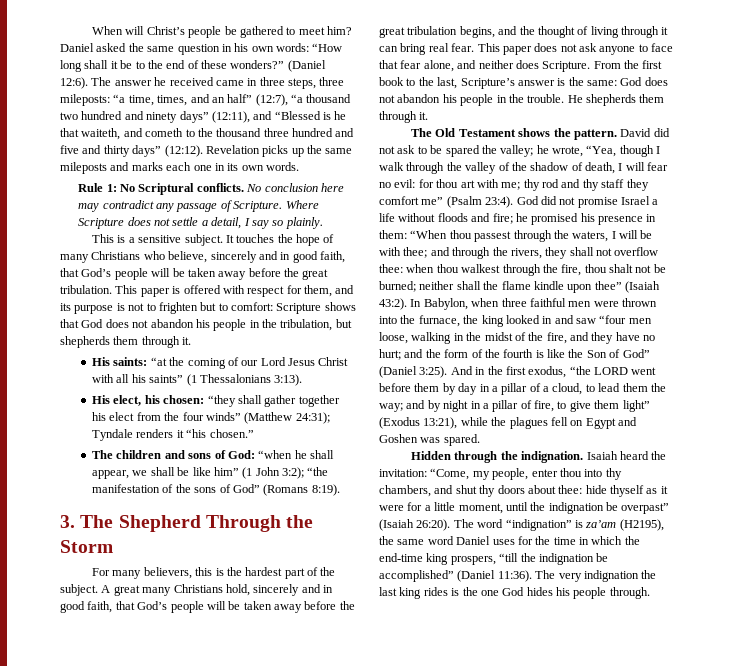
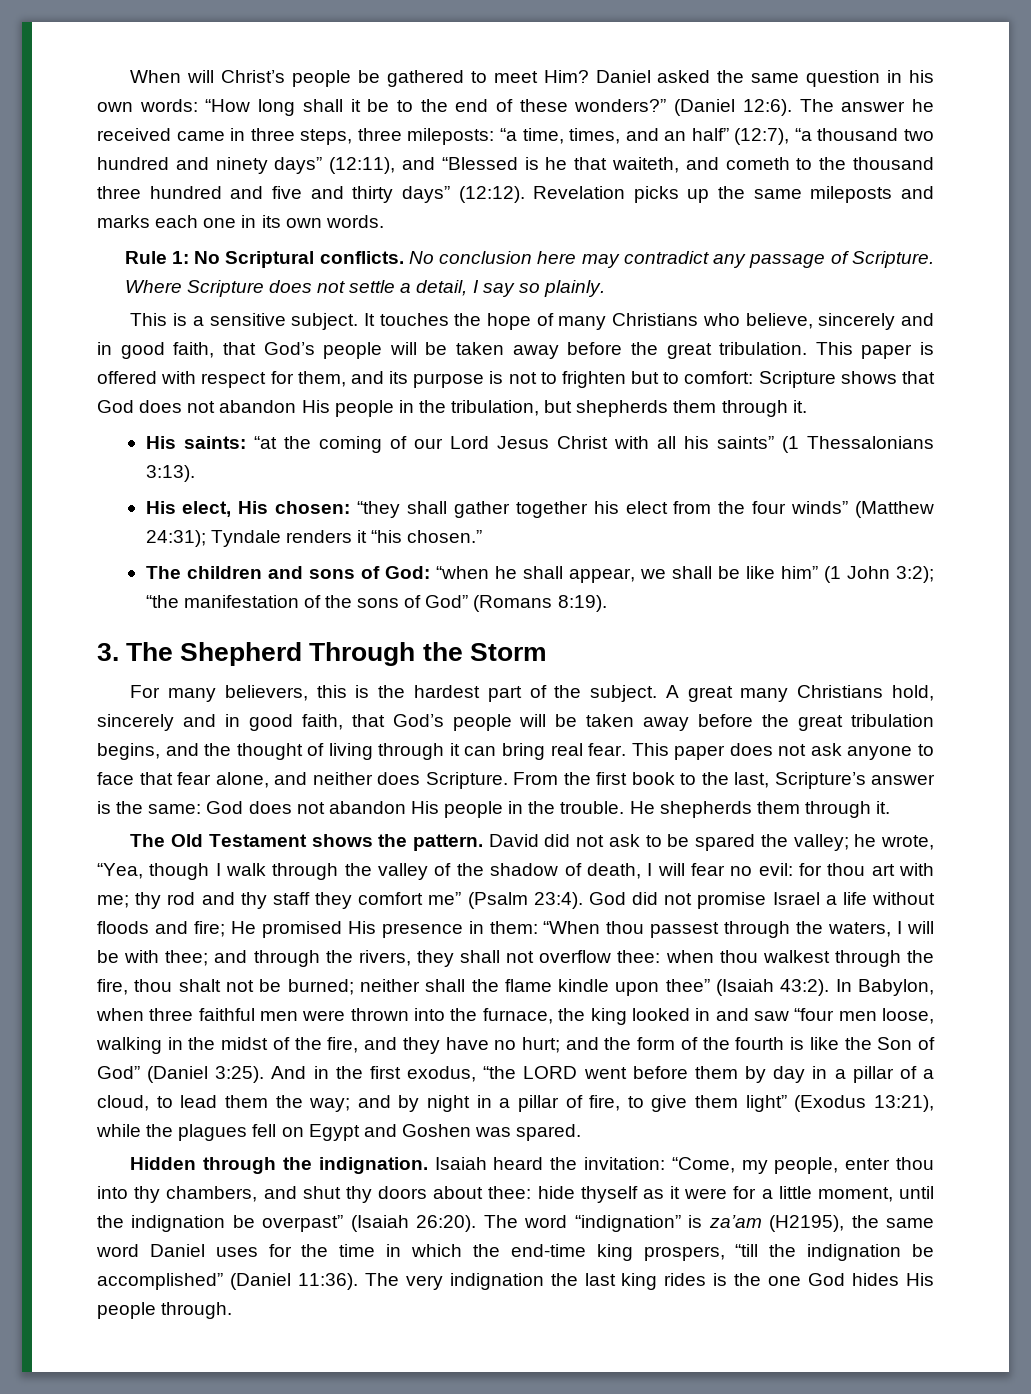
- When will Christ’s people be gathered to meet him?
+ When will Christ’s people be gathered to meet Him?
- This paper is offered with respect for them, and its purpose is not to frighten but to comfort: Scripture shows that God does not abandon his people in the tribulation, but shepherds them through it.
+ This paper is offered with respect for them, and its purpose is not to frighten but to comfort: Scripture shows that God does not abandon His people in the tribulation, but shepherds them through it.
- His elect, his chosen: “they shall gather together his elect from the four winds” (Matthew 24:31); Tyndale renders it “his chosen.”
+ His elect, His chosen: “they shall gather together his elect from the four winds” (Matthew 24:31); Tyndale renders it “his chosen.”
- From the first book to the last, Scripture’s answer is the same: God does not abandon his people in the trouble.
+ From the first book to the last, Scripture’s answer is the same: God does not abandon His people in the trouble.
- God did not promise Israel a life without floods and fire; he promised his presence in them: “When thou passest through the waters, I will be with thee; and through the rivers, they shall not overflow thee: when thou walkest through the fire, thou shalt not be burned; neither shall the flame kindle upon thee” (Isaiah 43:2).
+ God did not promise Israel a life without floods and fire; He promised His presence in them: “When thou passest through the waters, I will be with thee; and through the rivers, they shall not overflow thee: when thou walkest through the fire, thou shalt not be burned; neither shall the flame kindle upon thee” (Isaiah 43:2).
- The very indignation the last king rides is the one God hides his people through.
+ The very indignation the last king rides is the one God hides His people through.

